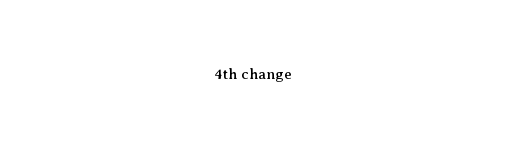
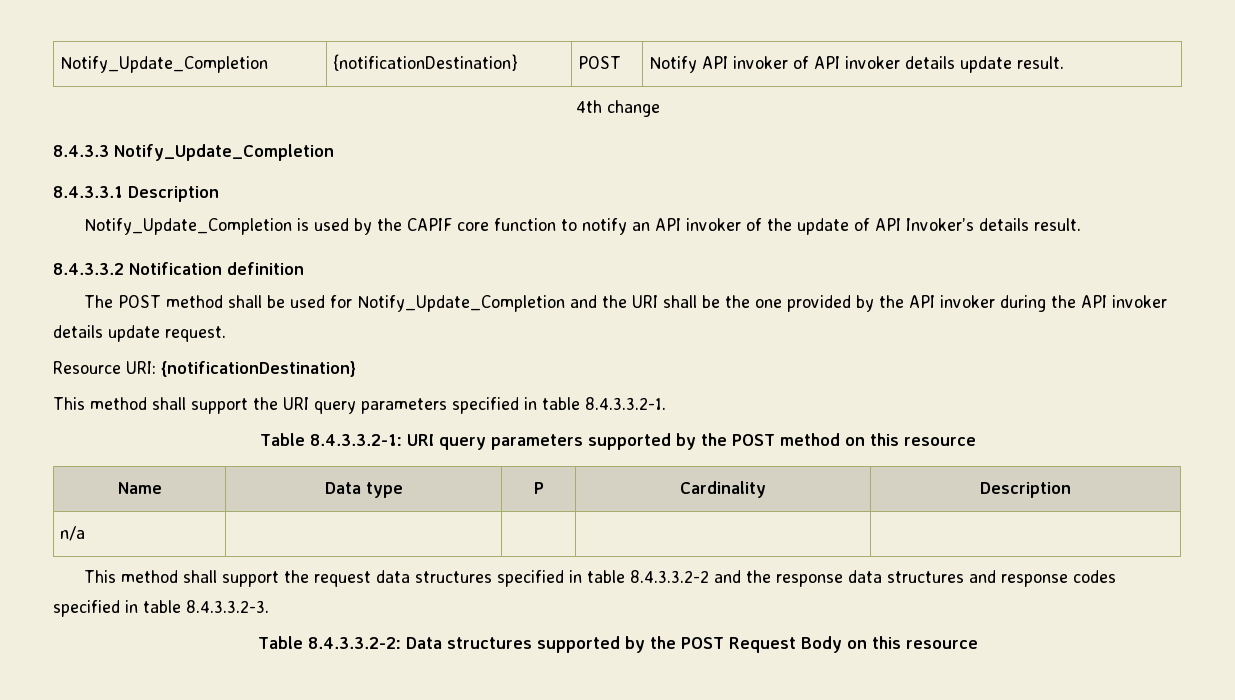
+ Notify_Update_Completion | {notificationDestination} | POST | Notify API invoker of API invoker details update result.
  4th change
+ 8.4.3.3 Notify_Update_Completion
+ 8.4.3.3.1 Description
+ Notify_Update_Completion is used by the CAPIF core function to notify an API invoker of the update of API Invoker’s details result.
+ 8.4.3.3.2 Notification definition
+ The POST method shall be used for Notify_Update_Completion and the URI shall be the one provided by the API invoker during the API invoker details update request.
+ Resource URI: {notificationDestination}
+ This method shall support the URI query parameters specified in table 8.4.3.3.2-1.
+ Table 8.4.3.3.2-1: URI query parameters supported by the POST method on this resource
+ Name | Data type | P | Cardinality | Description
+ n/a | | | |
+ This method shall support the request data structures specified in table 8.4.3.3.2-2 and the response data structures and response codes specified in table 8.4.3.3.2-3.
+ Table 8.4.3.3.2-2: Data structures supported by the POST Request Body on this resource

